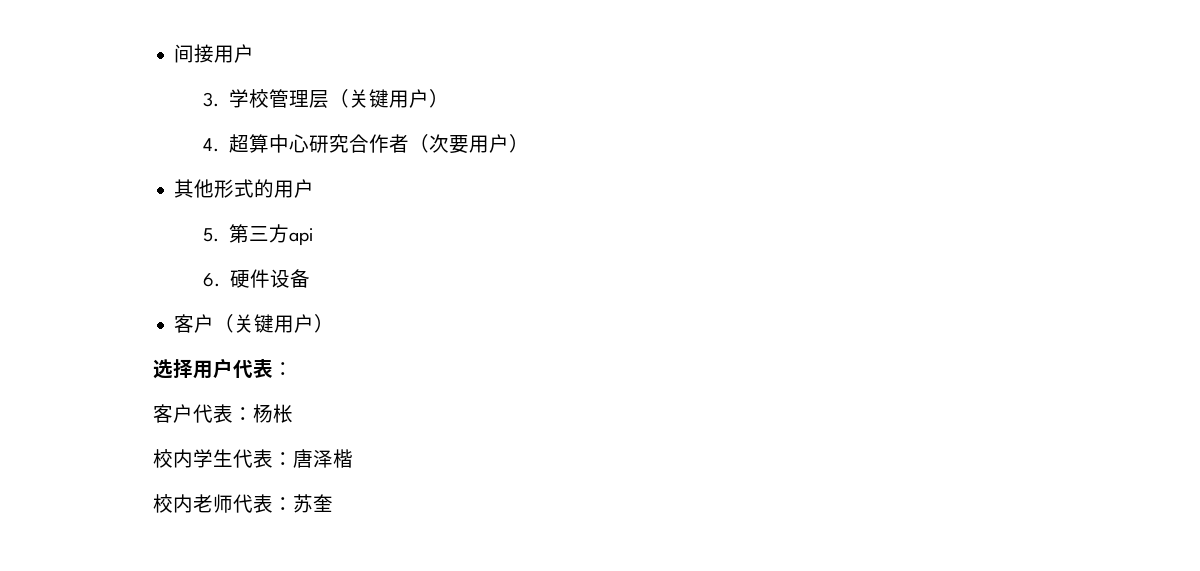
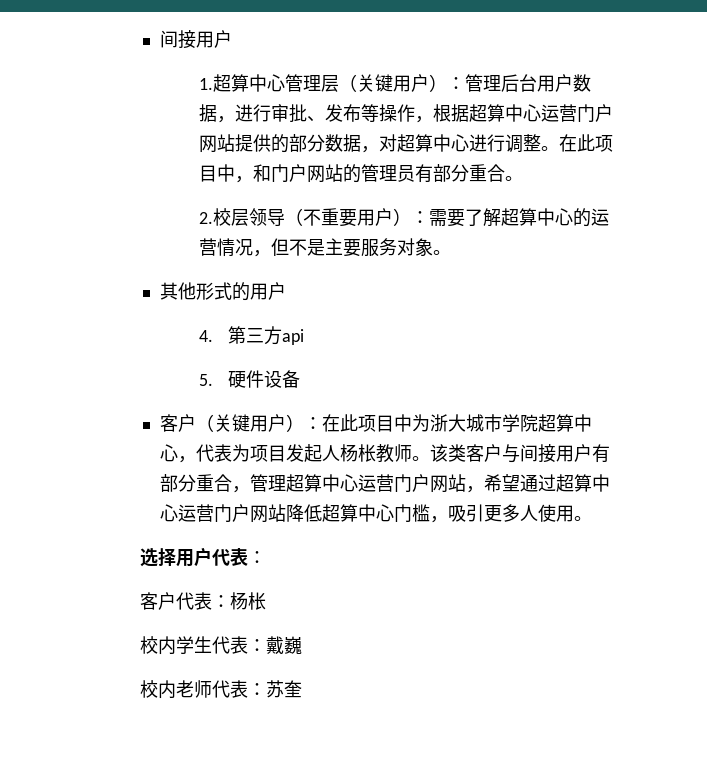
- 3.学校管理层（关键用户）
- 4.超算中心研究合作者（次要用户）
+ 1.超算中心管理层（关键用户）：管理后台用户数据，进行审批、发布等操作，根据超算中心运营门户网站提供的部分数据，对超算中心进行调整。在此项目中，和门户网站的管理员有部分重合。
+ 2.校层领导（不重要用户）：需要了解超算中心的运营情况，但不是主要服务对象。
- 5.第三方api
+ 4.第三方api
- 6.硬件设备
+ 5.硬件设备
- 客户（关键用户）
+ 客户（关键用户）：在此项目中为浙大城市学院超算中心，代表为项目发起人杨枨教师。该类客户与间接用户有部分重合，管理超算中心运营门户网站，希望通过超算中心运营门户网站降低超算中心门槛，吸引更多人使用。
- 校内学生代表：唐泽楷
+ 校内学生代表：戴巍

